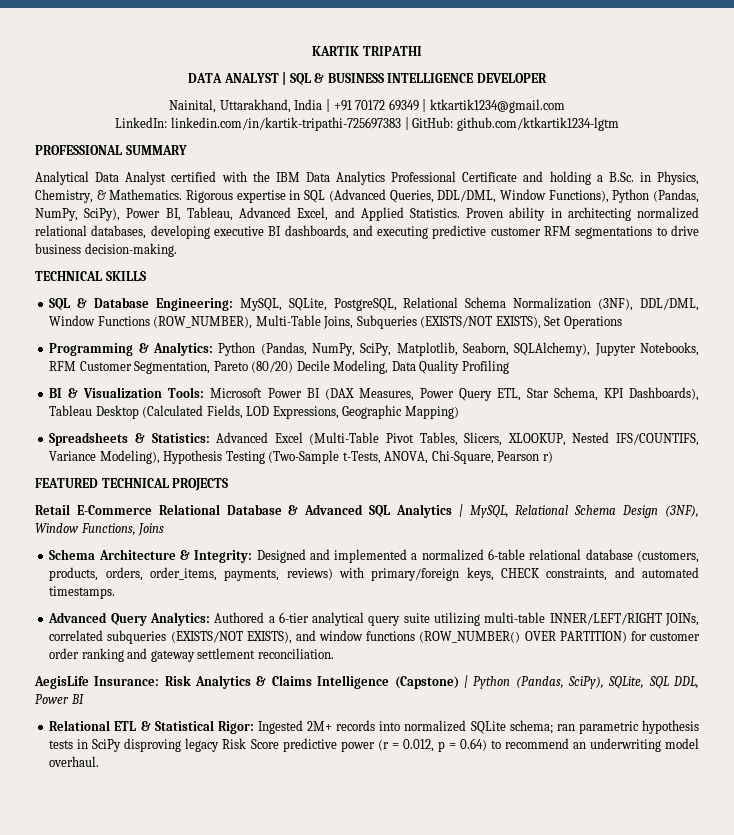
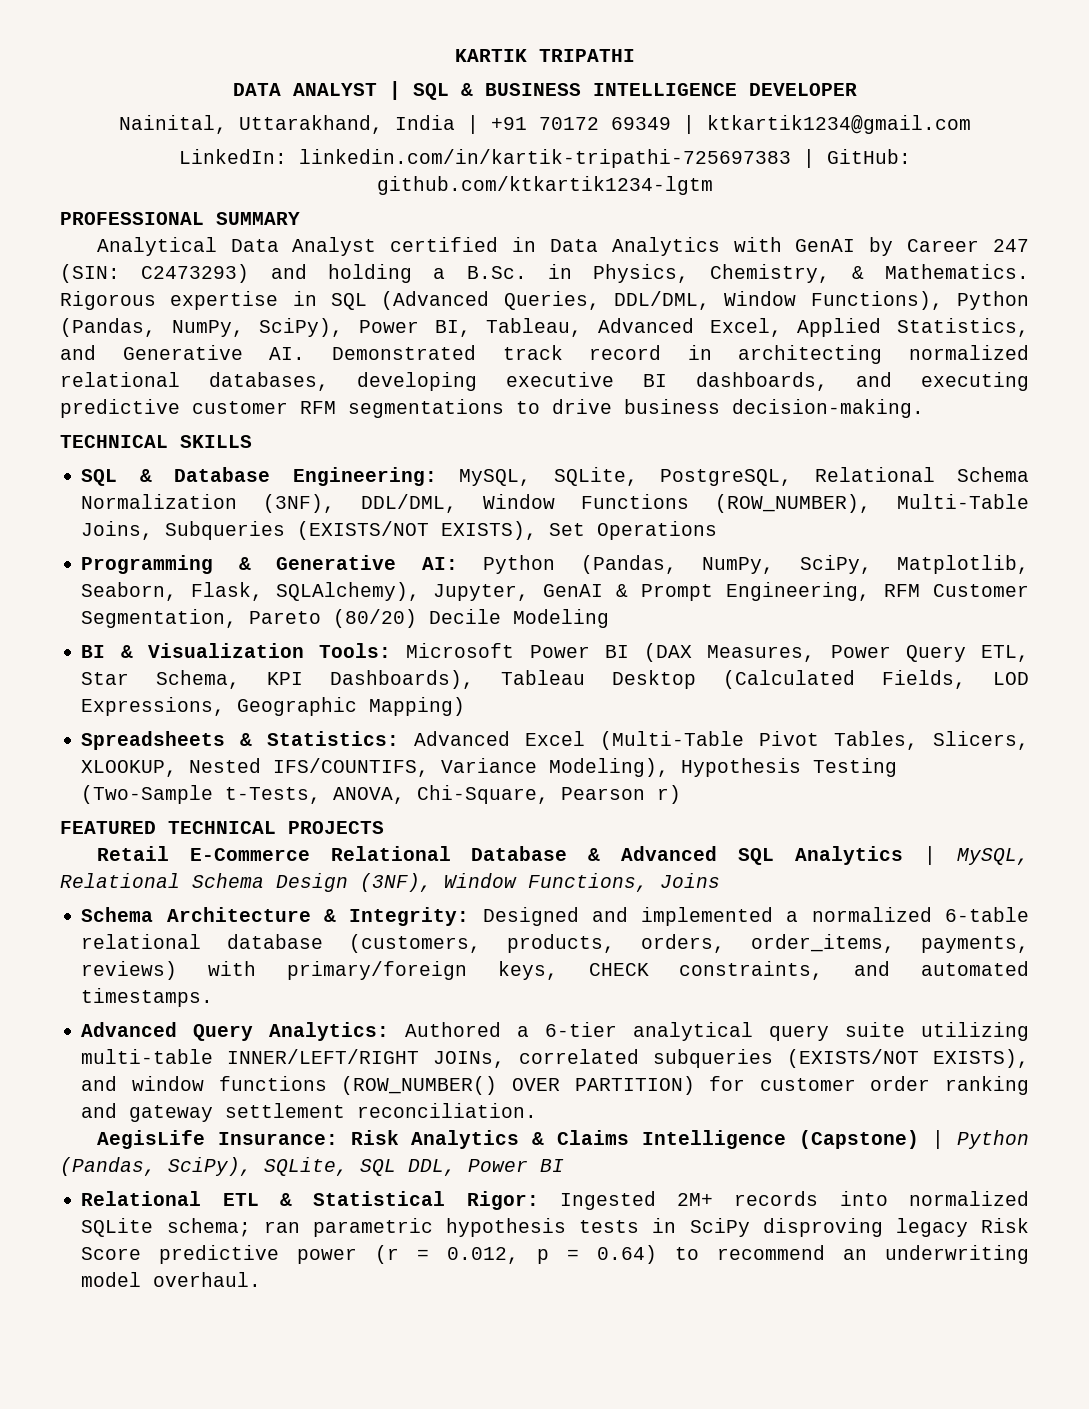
- Analytical Data Analyst certified with the IBM Data Analytics Professional Certificate and holding a B.Sc. in Physics, Chemistry, & Mathematics.
+ Analytical Data Analyst certified in Data Analytics with GenAI by Career 247 (SIN: C2473293) and holding a B.Sc. in Physics, Chemistry, & Mathematics.
- Rigorous expertise in SQL (Advanced Queries, DDL/DML, Window Functions), Python (Pandas, NumPy, SciPy), Power BI, Tableau, Advanced Excel, and Applied Statistics. Proven ability in architecting normalized relational databases, developing executive BI dashboards, and executing predictive customer RFM segmentations to drive business decision-making.
+ Rigorous expertise in SQL (Advanced Queries, DDL/DML, Window Functions), Python (Pandas, NumPy, SciPy), Power BI, Tableau, Advanced Excel, Applied Statistics, and Generative AI. Demonstrated track record in architecting normalized relational databases, developing executive BI dashboards, and executing predictive customer RFM segmentations to drive business decision-making.
- Programming & Analytics: Python (Pandas, NumPy, SciPy, Matplotlib, Seaborn, SQLAlchemy), Jupyter Notebooks, RFM Customer Segmentation, Pareto (80/20) Decile Modeling, Data Quality Profiling
+ Programming & Generative AI: Python (Pandas, NumPy, SciPy, Matplotlib, Seaborn, Flask, SQLAlchemy), Jupyter, GenAI & Prompt Engineering, RFM Customer Segmentation, Pareto (80/20) Decile Modeling

